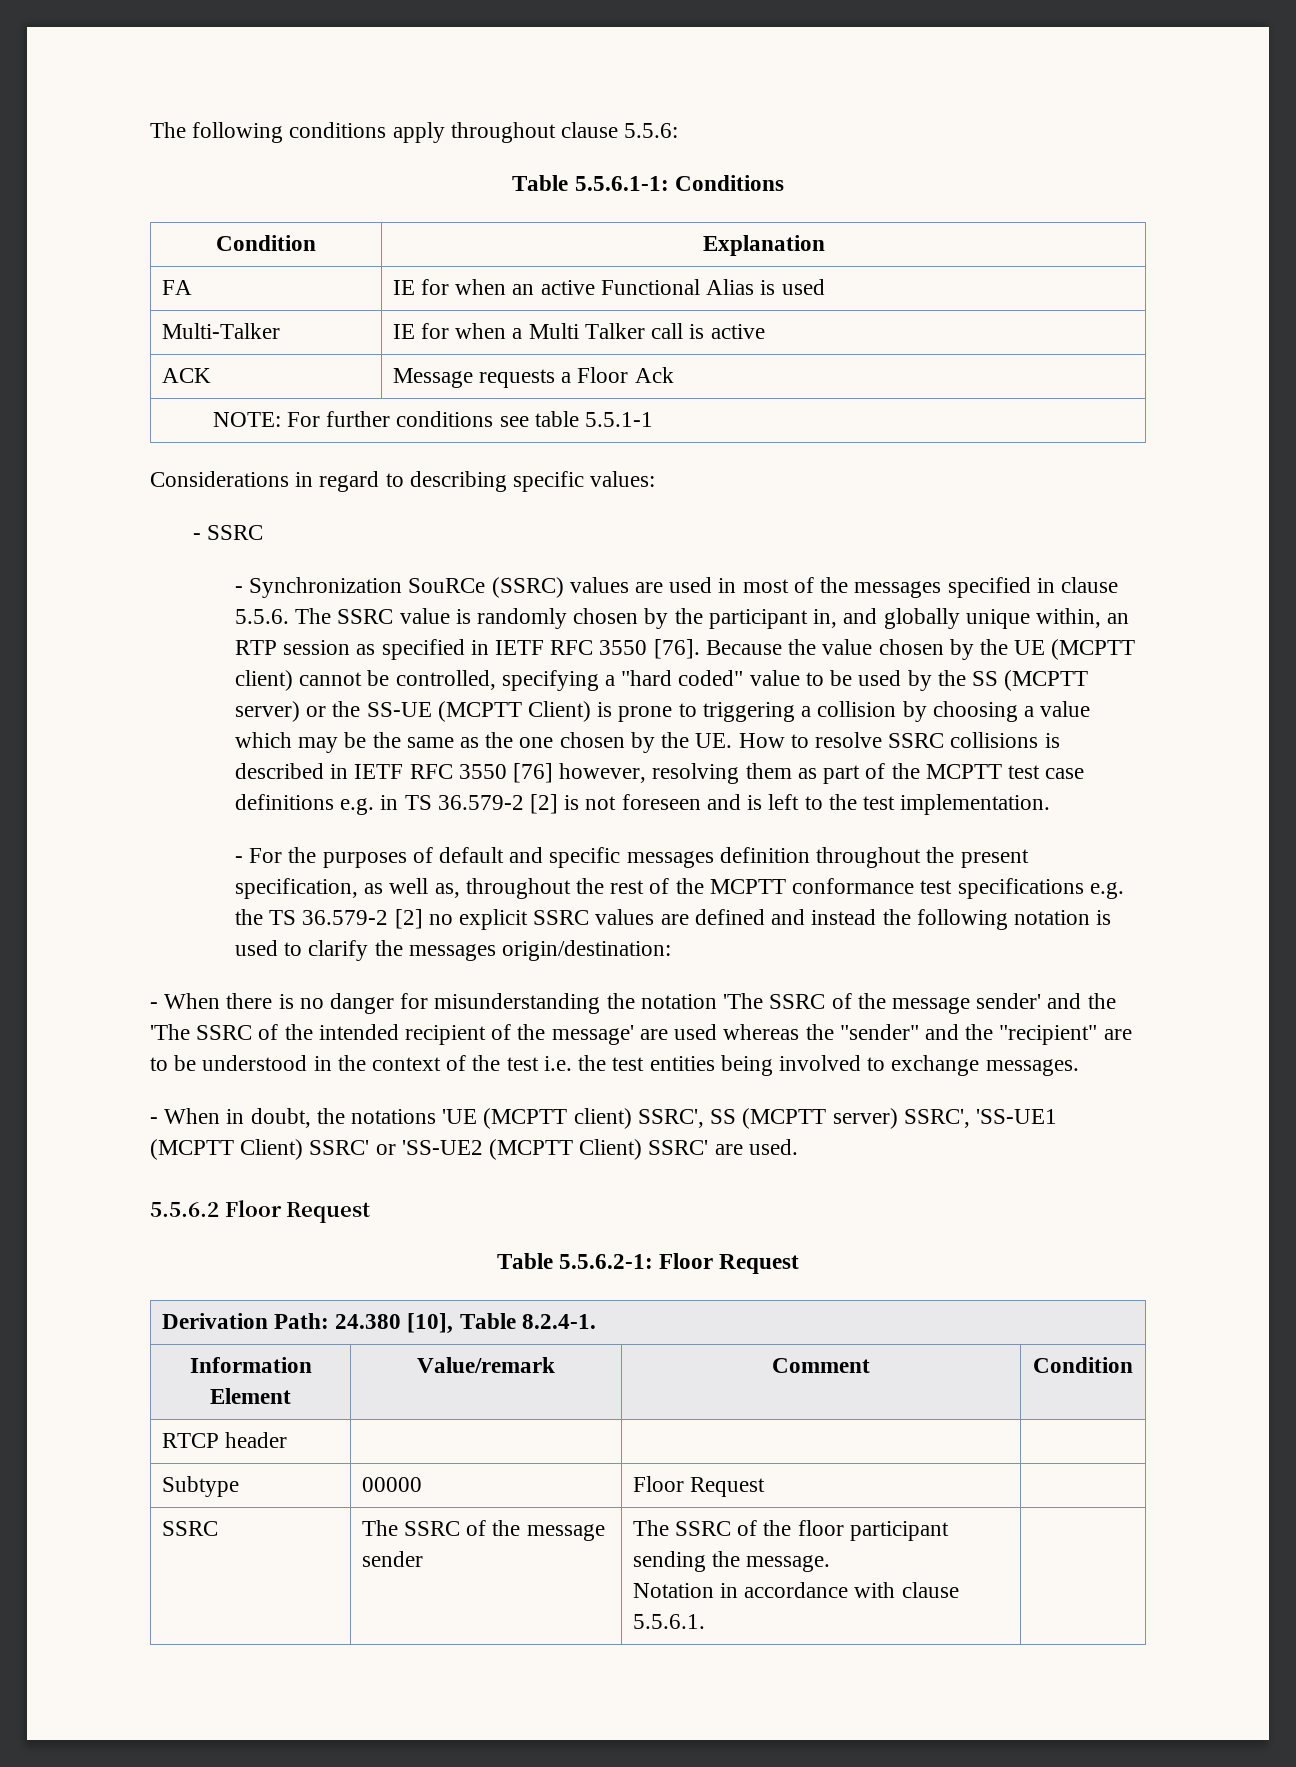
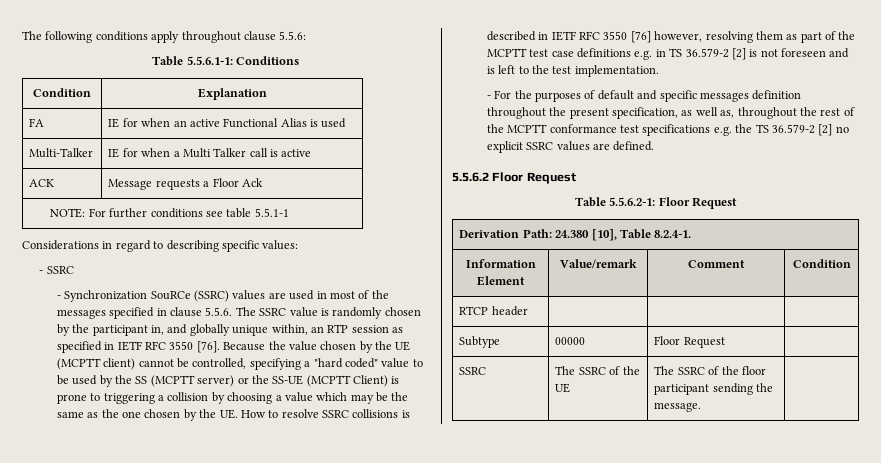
- - For the purposes of default and specific messages definition throughout the present specification, as well as, throughout the rest of the MCPTT conformance test specifications e.g. the TS 36.579-2 [2] no explicit SSRC values are defined and instead the following notation is used to clarify the messages origin/destination:
- - When there is no danger for misunderstanding the notation 'The SSRC of the message sender' and the 'The SSRC of the intended recipient of the message' are used whereas the "sender" and the "recipient" are to be understood in the context of the test i.e. the test entities being involved to exchange messages.
- - When in doubt, the notations 'UE (MCPTT client) SSRC', SS (MCPTT server) SSRC', 'SS-UE1 (MCPTT Client) SSRC' or 'SS-UE2 (MCPTT Client) SSRC' are used.
+ - For the purposes of default and specific messages definition throughout the present specification, as well as, throughout the rest of the MCPTT conformance test specifications e.g. the TS 36.579-2 [2] no explicit SSRC values are defined.
- SSRC | The SSRC of the message sender | The SSRC of the floor participant sending the message.
- Notation in accordance with clause 5.5.6.1. |
+ SSRC | The SSRC of the UE | The SSRC of the floor participant sending the message. |

